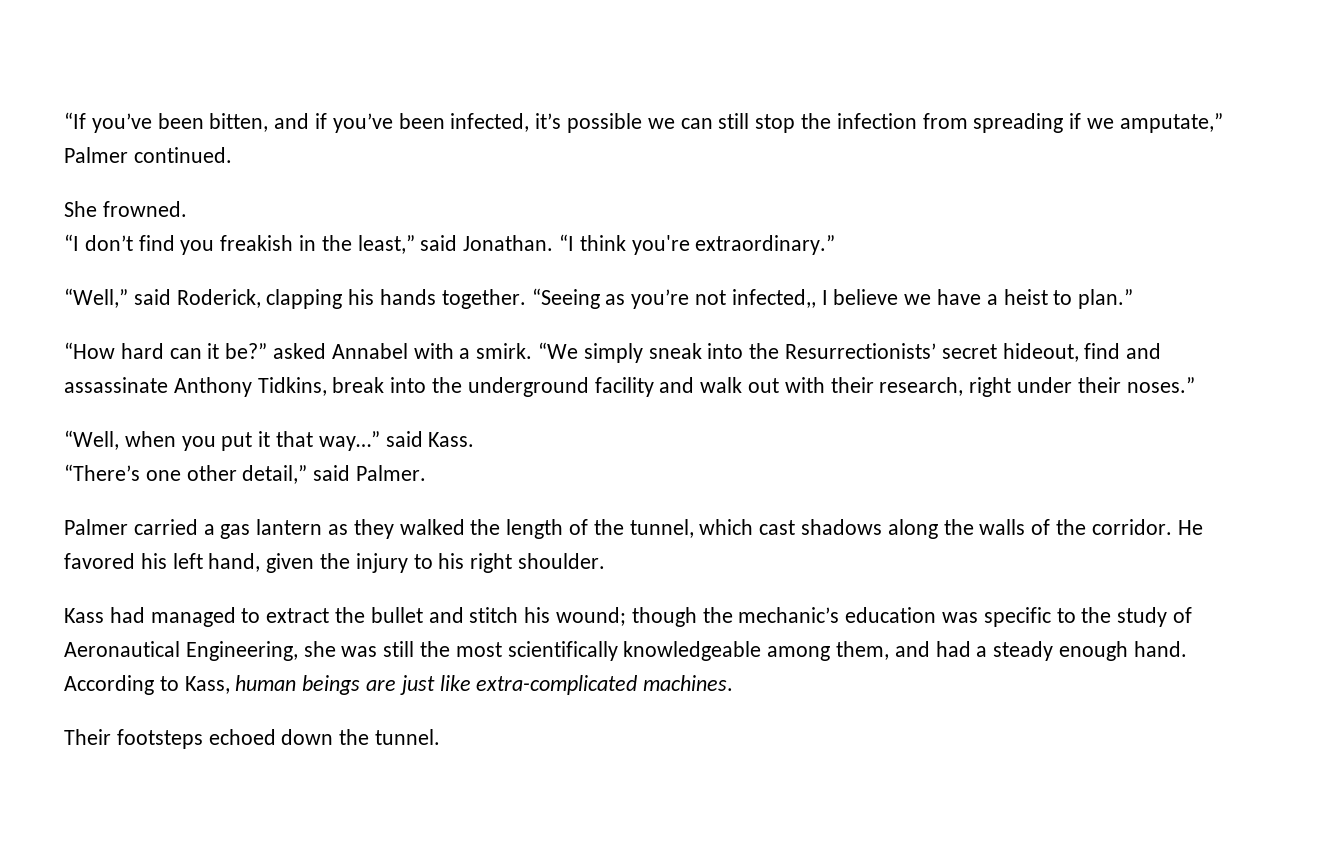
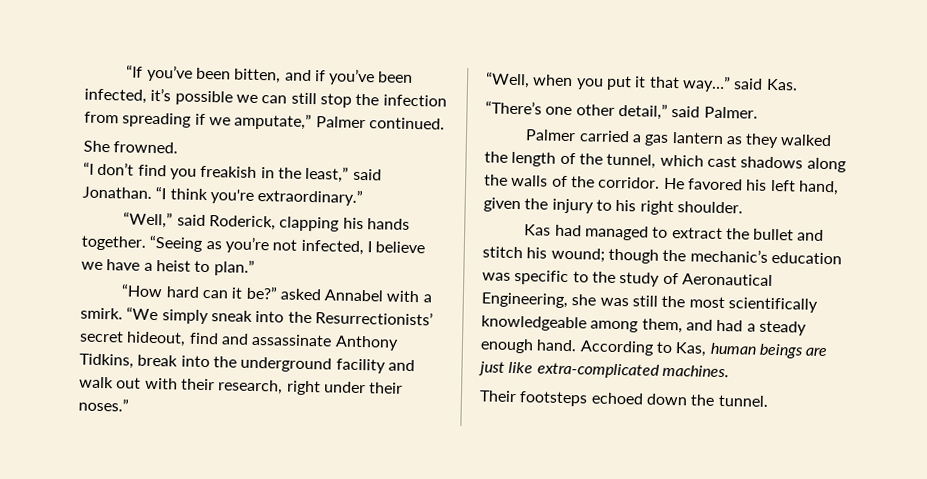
- “Seeing as you’re not infected,, I believe we have a heist to plan.”
+ “Seeing as you’re not infected, I believe we have a heist to plan.”
- “Well, when you put it that way…” said Kass.
+ “Well, when you put it that way…” said Kas.
- Kass had managed to extract the bullet and stitch his wound; though the mechanic’s education was specific to the study of Aeronautical Engineering, she was still the most scientifically knowledgeable among them, and had a steady enough hand.
+ Kas had managed to extract the bullet and stitch his wound; though the mechanic’s education was specific to the study of Aeronautical Engineering, she was still the most scientifically knowledgeable among them, and had a steady enough hand.
- According to Kass, human beings are just like extra-complicated machines.
+ According to Kas, human beings are just like extra-complicated machines.

